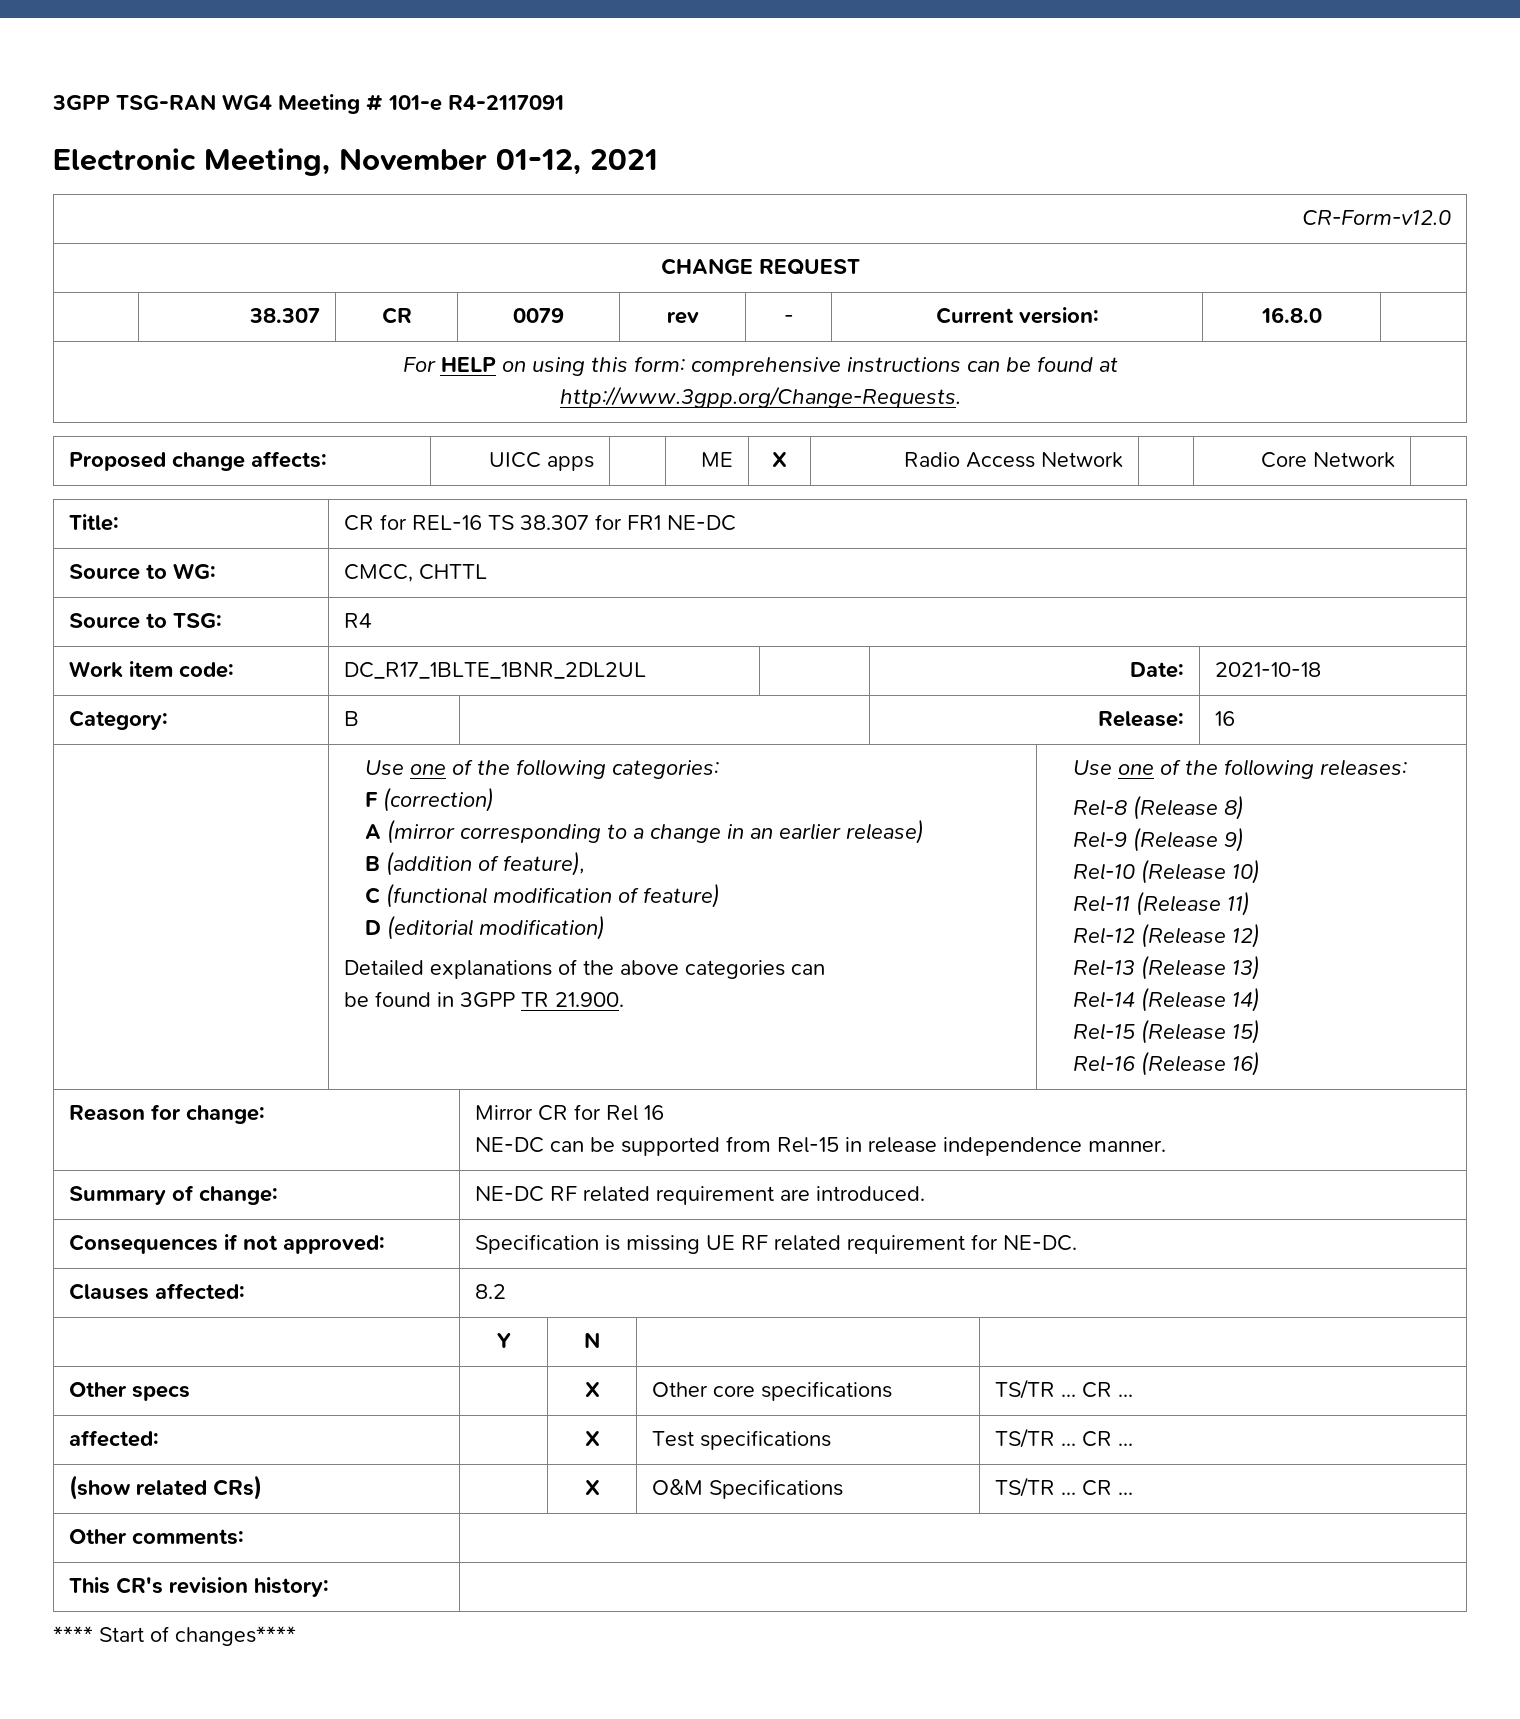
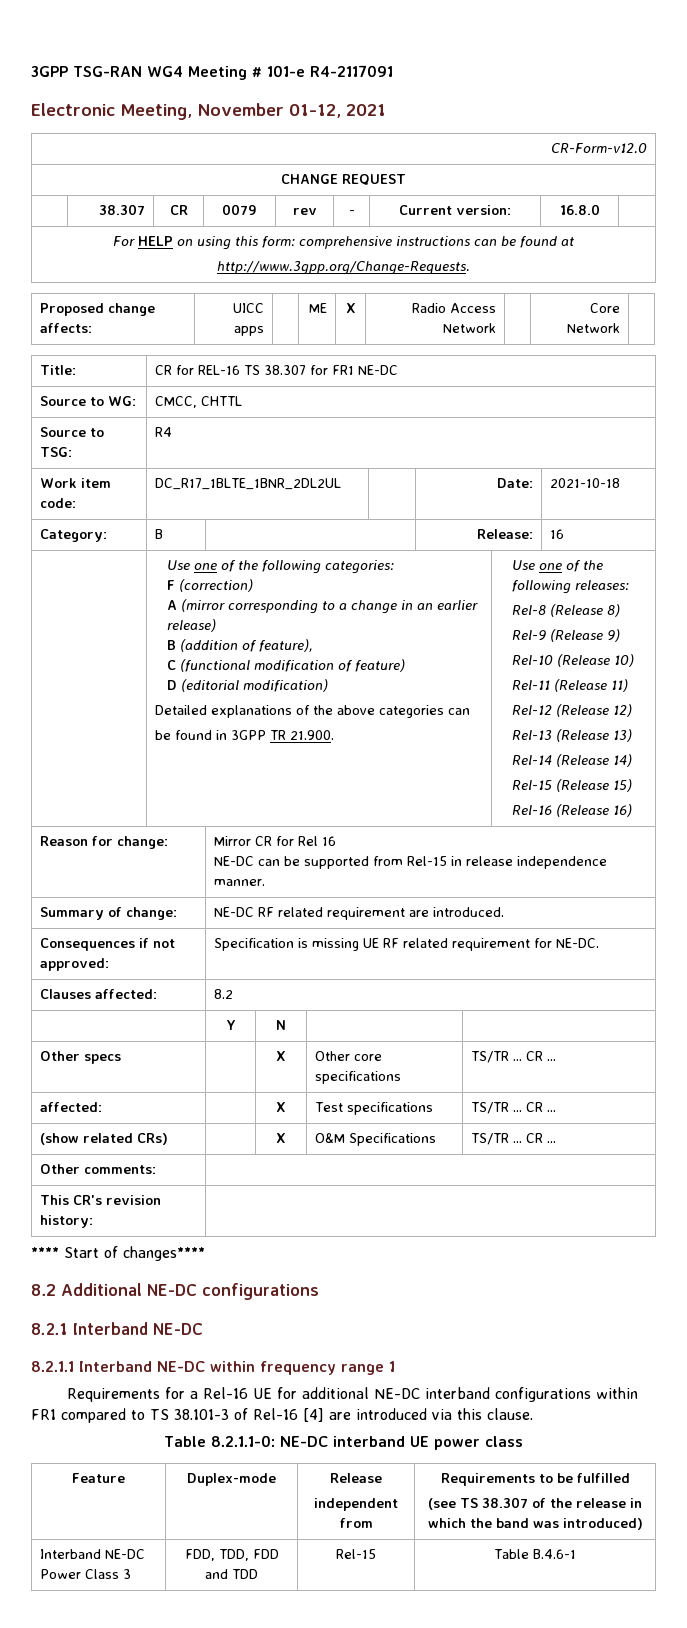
+ 8.2 Additional NE-DC configurations
+ 8.2.1 Interband NE-DC
+ 8.2.1.1 Interband NE-DC within frequency range 1
+ Requirements for a Rel-16 UE for additional NE-DC interband configurations within FR1 compared to TS 38.101-3 of Rel-16 [4] are introduced via this clause.
+ Table 8.2.1.1-0: NE-DC interband UE power class
+ Feature | Duplex-mode | Release
+ independent from | Requirements to be fulfilled
+ (see TS 38.307 of the release in which the band was introduced)
+ Interband NE-DC Power Class 3 | FDD, TDD, FDD and TDD | Rel-15 | Table B.4.6-1

